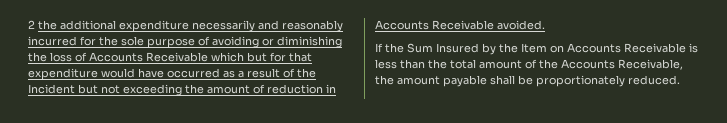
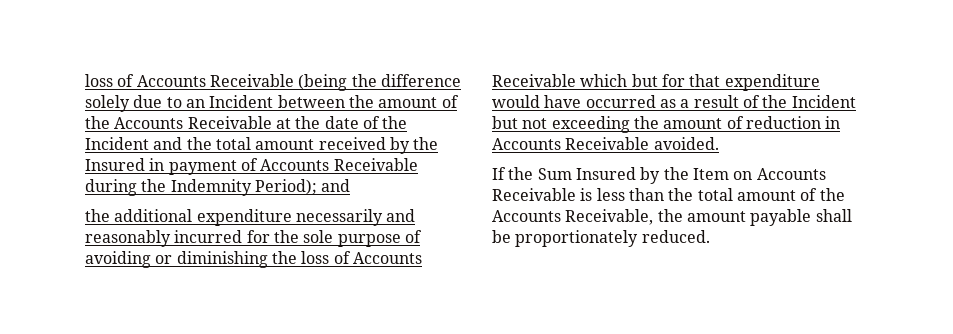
- 2 the additional expenditure necessarily and reasonably incurred for the sole purpose of avoiding or diminishing the loss of Accounts Receivable which but for that expenditure would have occurred as a result of the Incident but not exceeding the amount of reduction in Accounts Receivable avoided.
+ loss of Accounts Receivable (being the difference solely due to an Incident between the amount of the Accounts Receivable at the date of the Incident and the total amount received by the Insured in payment of Accounts Receivable during the Indemnity Period); and
+ the additional expenditure necessarily and reasonably incurred for the sole purpose of avoiding or diminishing the loss of Accounts Receivable which but for that expenditure would have occurred as a result of the Incident but not exceeding the amount of reduction in Accounts Receivable avoided.

